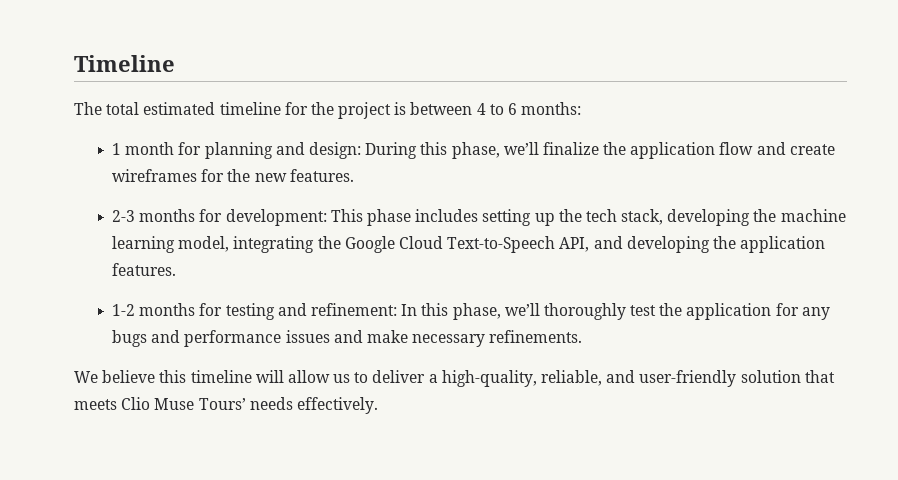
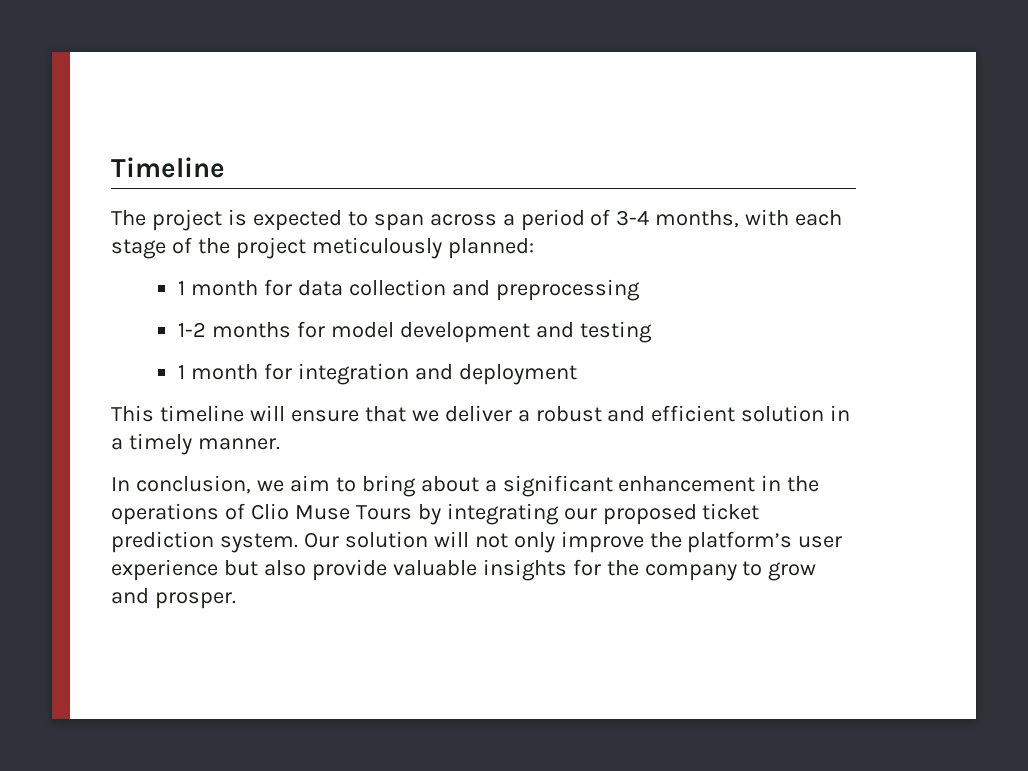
- The total estimated timeline for the project is between 4 to 6 months:
- 1 month for planning and design: During this phase, we’ll finalize the application flow and create wireframes for the new features.
- 2-3 months for development: This phase includes setting up the tech stack, developing the machine learning model, integrating the Google Cloud Text-to-Speech API, and developing the application features.
- 1-2 months for testing and refinement: In this phase, we’ll thoroughly test the application for any bugs and performance issues and make necessary refinements.
- We believe this timeline will allow us to deliver a high-quality, reliable, and user-friendly solution that meets Clio Muse Tours’ needs effectively.
+ The project is expected to span across a period of 3-4 months, with each stage of the project meticulously planned:
+ 1 month for data collection and preprocessing
+ 1-2 months for model development and testing
+ 1 month for integration and deployment
+ This timeline will ensure that we deliver a robust and efficient solution in a timely manner.
+ In conclusion, we aim to bring about a significant enhancement in the operations of Clio Muse Tours by integrating our proposed ticket prediction system. Our solution will not only improve the platform’s user experience but also provide valuable insights for the company to grow and prosper.

